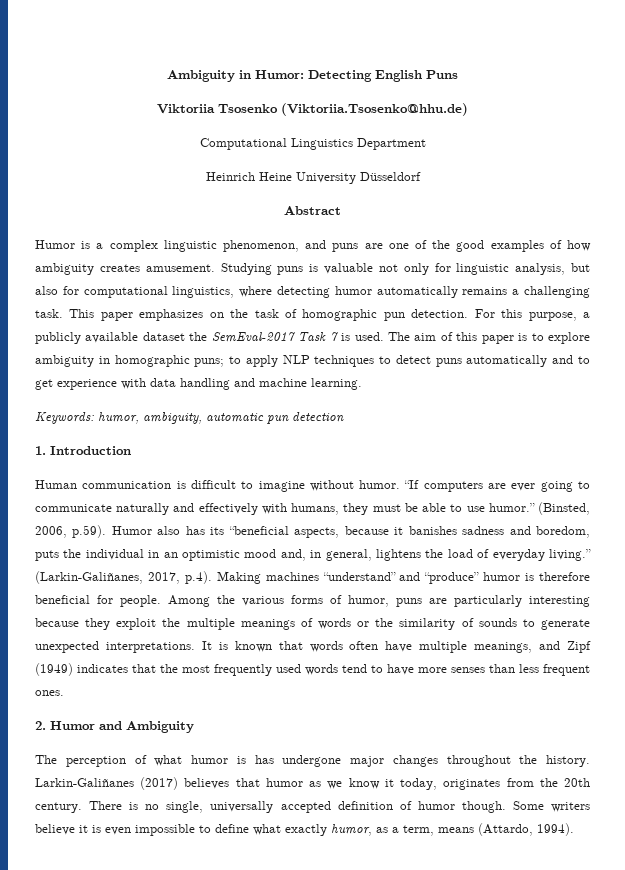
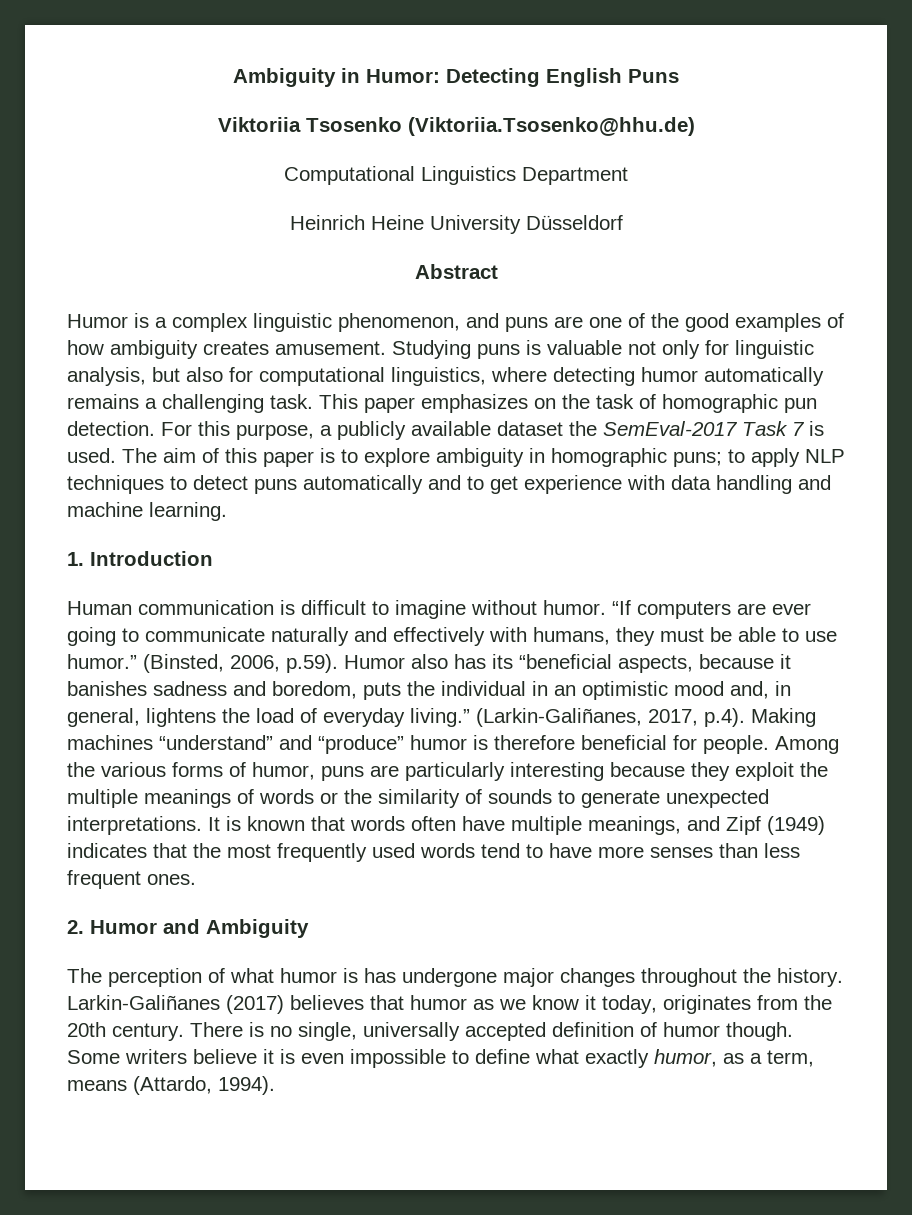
- Keywords: humor, ambiguity, automatic pun detection

